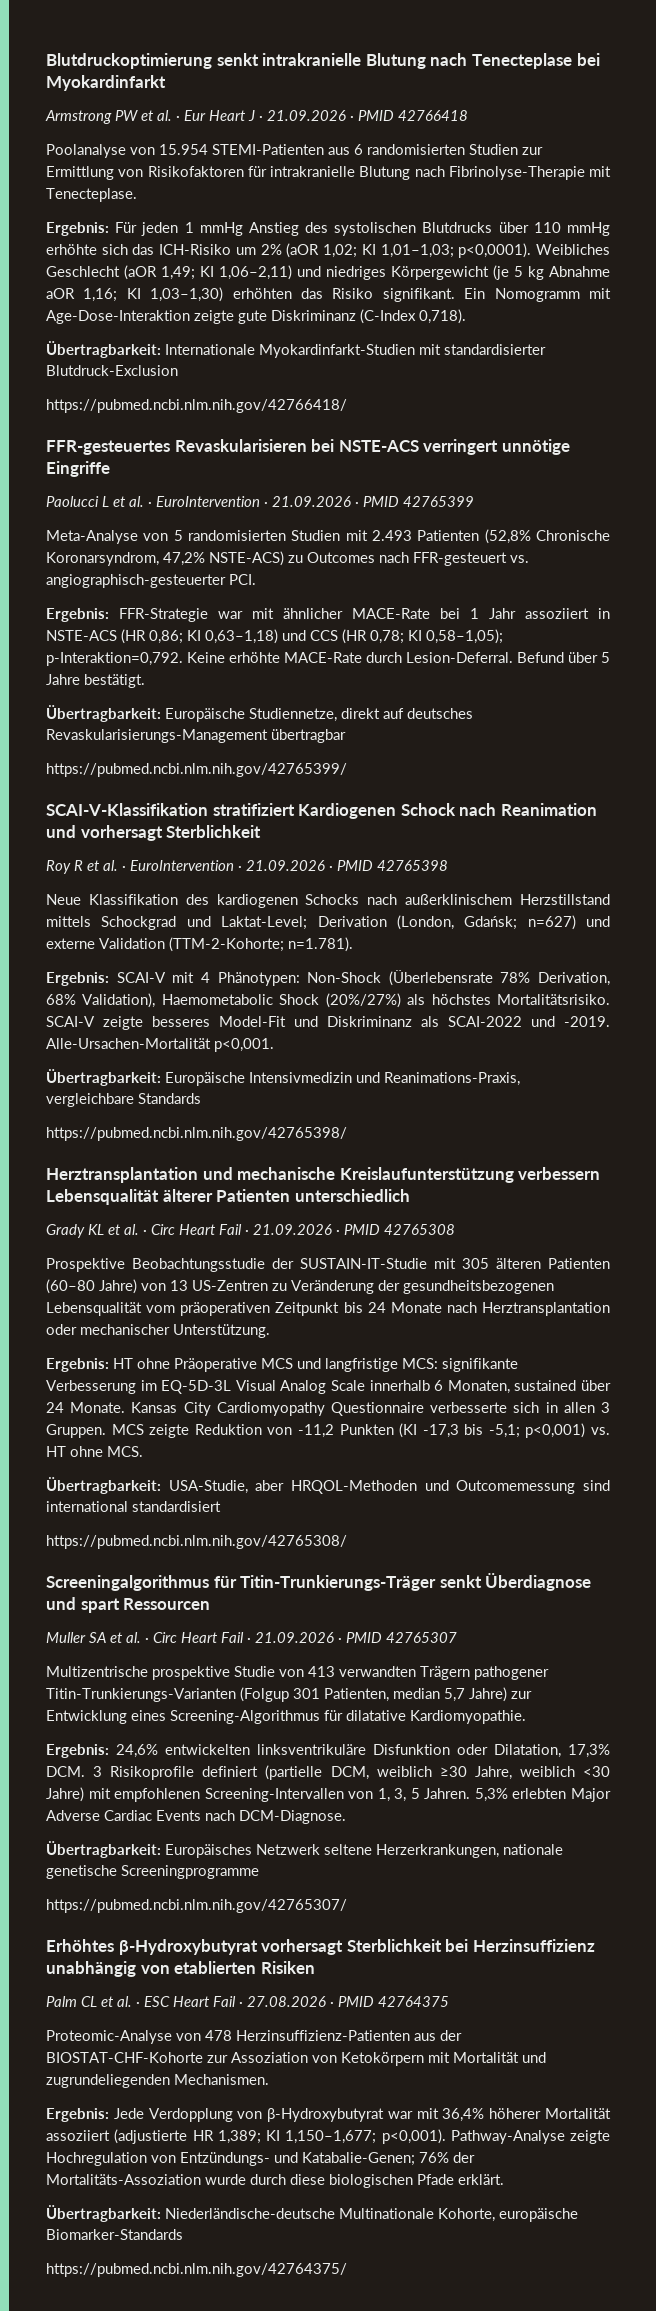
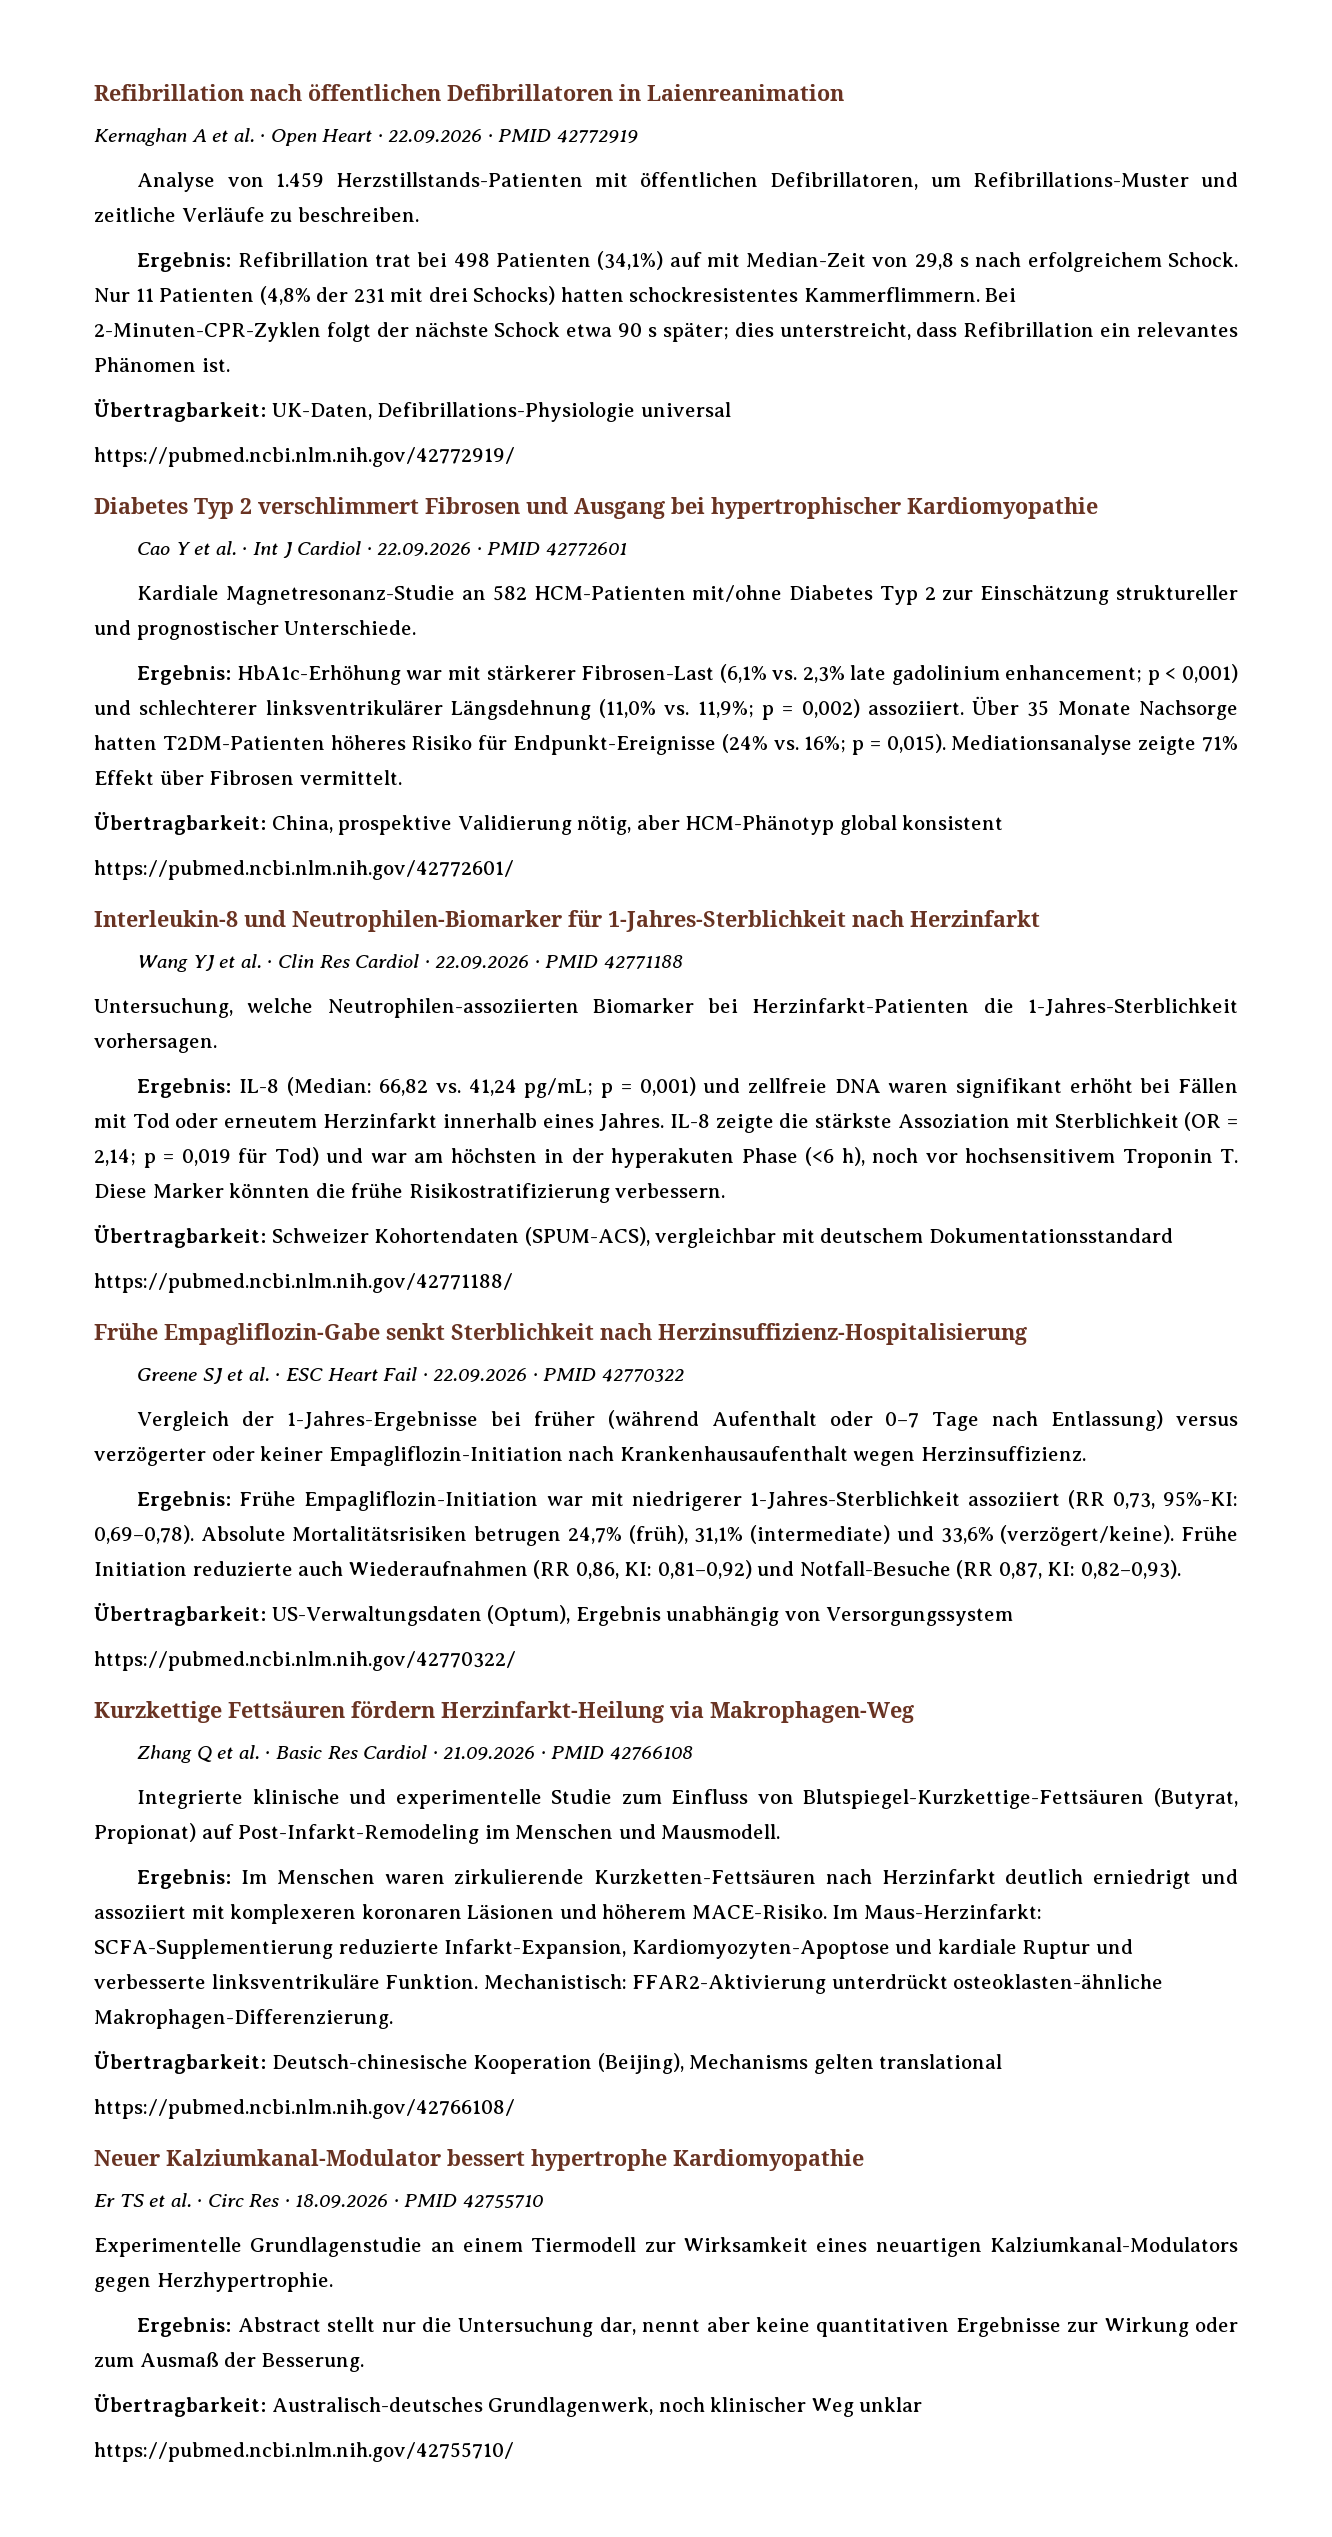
- Blutdruckoptimierung senkt intrakranielle Blutung nach Tenecteplase bei Myokardinfarkt
- Armstrong PW et al. · Eur Heart J · 21.09.2026 · PMID 42766418
- Poolanalyse von 15.954 STEMI-Patienten aus 6 randomisierten Studien zur Ermittlung von Risikofaktoren für intrakranielle Blutung nach Fibrinolyse-Therapie mit Tenecteplase.
- Ergebnis: Für jeden 1 mmHg Anstieg des systolischen Blutdrucks über 110 mmHg erhöhte sich das ICH-Risiko um 2% (aOR 1,02; KI 1,01–1,03; p<0,0001). Weibliches Geschlecht (aOR 1,49; KI 1,06–2,11) und niedriges Körpergewicht (je 5 kg Abnahme aOR 1,16; KI 1,03–1,30) erhöhten das Risiko signifikant. Ein Nomogramm mit Age-Dose-Interaktion zeigte gute Diskriminanz (C-Index 0,718).
- Übertragbarkeit: Internationale Myokardinfarkt-Studien mit standardisierter Blutdruck-Exclusion
- https://pubmed.ncbi.nlm.nih.gov/42766418/
- FFR-gesteuertes Revaskularisieren bei NSTE-ACS verringert unnötige Eingriffe
- Paolucci L et al. · EuroIntervention · 21.09.2026 · PMID 42765399
- Meta-Analyse von 5 randomisierten Studien mit 2.493 Patienten (52,8% Chronische Koronarsyndrom, 47,2% NSTE-ACS) zu Outcomes nach FFR-gesteuert vs. angiographisch-gesteuerter PCI.
- Ergebnis: FFR-Strategie war mit ähnlicher MACE-Rate bei 1 Jahr assoziiert in NSTE-ACS (HR 0,86; KI 0,63–1,18) und CCS (HR 0,78; KI 0,58–1,05); p-Interaktion=0,792. Keine erhöhte MACE-Rate durch Lesion-Deferral. Befund über 5 Jahre bestätigt.
- Übertragbarkeit: Europäische Studiennetze, direkt auf deutsches Revaskularisierungs-Management übertragbar
- https://pubmed.ncbi.nlm.nih.gov/42765399/
- SCAI-V-Klassifikation stratifiziert Kardiogenen Schock nach Reanimation und vorhersagt Sterblichkeit
- Roy R et al. · EuroIntervention · 21.09.2026 · PMID 42765398
- Neue Klassifikation des kardiogenen Schocks nach außerklinischem Herzstillstand mittels Schockgrad und Laktat-Level; Derivation (London, Gdańsk; n=627) und externe Validation (TTM-2-Kohorte; n=1.781).
- Ergebnis: SCAI-V mit 4 Phänotypen: Non-Shock (Überlebensrate 78% Derivation, 68% Validation), Haemometabolic Shock (20%/27%) als höchstes Mortalitätsrisiko. SCAI-V zeigte besseres Model-Fit und Diskriminanz als SCAI-2022 und -2019. Alle-Ursachen-Mortalität p<0,001.
- Übertragbarkeit: Europäische Intensivmedizin und Reanimations-Praxis, vergleichbare Standards
- https://pubmed.ncbi.nlm.nih.gov/42765398/
- Herztransplantation und mechanische Kreislaufunterstützung verbessern Lebensqualität älterer Patienten unterschiedlich
- Grady KL et al. · Circ Heart Fail · 21.09.2026 · PMID 42765308
- Prospektive Beobachtungsstudie der SUSTAIN-IT-Studie mit 305 älteren Patienten (60–80 Jahre) von 13 US-Zentren zu Veränderung der gesundheitsbezogenen Lebensqualität vom präoperativen Zeitpunkt bis 24 Monate nach Herztransplantation oder mechanischer Unterstützung.
- Ergebnis: HT ohne Präoperative MCS und langfristige MCS: signifikante Verbesserung im EQ-5D-3L Visual Analog Scale innerhalb 6 Monaten, sustained über 24 Monate. Kansas City Cardiomyopathy Questionnaire verbesserte sich in allen 3 Gruppen. MCS zeigte Reduktion von -11,2 Punkten (KI -17,3 bis -5,1; p<0,001) vs. HT ohne MCS.
- Übertragbarkeit: USA-Studie, aber HRQOL-Methoden und Outcomemessung sind international standardisiert
- https://pubmed.ncbi.nlm.nih.gov/42765308/
- Screeningalgorithmus für Titin-Trunkierungs-Träger senkt Überdiagnose und spart Ressourcen
- Muller SA et al. · Circ Heart Fail · 21.09.2026 · PMID 42765307
- Multizentrische prospektive Studie von 413 verwandten Trägern pathogener Titin-Trunkierungs-Varianten (Folgup 301 Patienten, median 5,7 Jahre) zur Entwicklung eines Screening-Algorithmus für dilatative Kardiomyopathie.
- Ergebnis: 24,6% entwickelten linksventrikuläre Disfunktion oder Dilatation, 17,3% DCM. 3 Risikoprofile definiert (partielle DCM, weiblich ≥30 Jahre, weiblich <30 Jahre) mit empfohlenen Screening-Intervallen von 1, 3, 5 Jahren. 5,3% erlebten Major Adverse Cardiac Events nach DCM-Diagnose.
- Übertragbarkeit: Europäisches Netzwerk seltene Herzerkrankungen, nationale genetische Screeningprogramme
- https://pubmed.ncbi.nlm.nih.gov/42765307/
- Erhöhtes β-Hydroxybutyrat vorhersagt Sterblichkeit bei Herzinsuffizienz unabhängig von etablierten Risiken
- Palm CL et al. · ESC Heart Fail · 27.08.2026 · PMID 42764375
- Proteomic-Analyse von 478 Herzinsuffizienz-Patienten aus der BIOSTAT-CHF-Kohorte zur Assoziation von Ketokörpern mit Mortalität und zugrundeliegenden Mechanismen.
- Ergebnis: Jede Verdopplung von β-Hydroxybutyrat war mit 36,4% höherer Mortalität assoziiert (adjustierte HR 1,389; KI 1,150–1,677; p<0,001). Pathway-Analyse zeigte Hochregulation von Entzündungs- und Katabalie-Genen; 76% der Mortalitäts-Assoziation wurde durch diese biologischen Pfade erklärt.
- Übertragbarkeit: Niederländische-deutsche Multinationale Kohorte, europäische Biomarker-Standards
- https://pubmed.ncbi.nlm.nih.gov/42764375/
+ Refibrillation nach öffentlichen Defibrillatoren in Laienreanimation
+ Kernaghan A et al. · Open Heart · 22.09.2026 · PMID 42772919
+ Analyse von 1.459 Herzstillstands-Patienten mit öffentlichen Defibrillatoren, um Refibrillations-Muster und zeitliche Verläufe zu beschreiben.
+ Ergebnis: Refibrillation trat bei 498 Patienten (34,1%) auf mit Median-Zeit von 29,8 s nach erfolgreichem Schock. Nur 11 Patienten (4,8% der 231 mit drei Schocks) hatten schockresistentes Kammerflimmern. Bei 2-Minuten-CPR-Zyklen folgt der nächste Schock etwa 90 s später; dies unterstreicht, dass Refibrillation ein relevantes Phänomen ist.
+ Übertragbarkeit: UK-Daten, Defibrillations-Physiologie universal
+ https://pubmed.ncbi.nlm.nih.gov/42772919/
+ Diabetes Typ 2 verschlimmert Fibrosen und Ausgang bei hypertrophischer Kardiomyopathie
+ Cao Y et al. · Int J Cardiol · 22.09.2026 · PMID 42772601
+ Kardiale Magnetresonanz-Studie an 582 HCM-Patienten mit/ohne Diabetes Typ 2 zur Einschätzung struktureller und prognostischer Unterschiede.
+ Ergebnis: HbA1c-Erhöhung war mit stärkerer Fibrosen-Last (6,1% vs. 2,3% late gadolinium enhancement; p < 0,001) und schlechterer linksventrikulärer Längsdehnung (11,0% vs. 11,9%; p = 0,002) assoziiert. Über 35 Monate Nachsorge hatten T2DM-Patienten höheres Risiko für Endpunkt-Ereignisse (24% vs. 16%; p = 0,015). Mediationsanalyse zeigte 71% Effekt über Fibrosen vermittelt.
+ Übertragbarkeit: China, prospektive Validierung nötig, aber HCM-Phänotyp global konsistent
+ https://pubmed.ncbi.nlm.nih.gov/42772601/
+ Interleukin-8 und Neutrophilen-Biomarker für 1-Jahres-Sterblichkeit nach Herzinfarkt
+ Wang YJ et al. · Clin Res Cardiol · 22.09.2026 · PMID 42771188
+ Untersuchung, welche Neutrophilen-assoziierten Biomarker bei Herzinfarkt-Patienten die 1-Jahres-Sterblichkeit vorhersagen.
+ Ergebnis: IL-8 (Median: 66,82 vs. 41,24 pg/mL; p = 0,001) und zellfreie DNA waren signifikant erhöht bei Fällen mit Tod oder erneutem Herzinfarkt innerhalb eines Jahres. IL-8 zeigte die stärkste Assoziation mit Sterblichkeit (OR = 2,14; p = 0,019 für Tod) und war am höchsten in der hyperakuten Phase (<6 h), noch vor hochsensitivem Troponin T. Diese Marker könnten die frühe Risikostratifizierung verbessern.
+ Übertragbarkeit: Schweizer Kohortendaten (SPUM-ACS), vergleichbar mit deutschem Dokumentationsstandard
+ https://pubmed.ncbi.nlm.nih.gov/42771188/
+ Frühe Empagliflozin-Gabe senkt Sterblichkeit nach Herzinsuffizienz-Hospitalisierung
+ Greene SJ et al. · ESC Heart Fail · 22.09.2026 · PMID 42770322
+ Vergleich der 1-Jahres-Ergebnisse bei früher (während Aufenthalt oder 0–7 Tage nach Entlassung) versus verzögerter oder keiner Empagliflozin-Initiation nach Krankenhausaufenthalt wegen Herzinsuffizienz.
+ Ergebnis: Frühe Empagliflozin-Initiation war mit niedrigerer 1-Jahres-Sterblichkeit assoziiert (RR 0,73, 95%-KI: 0,69–0,78). Absolute Mortalitätsrisiken betrugen 24,7% (früh), 31,1% (intermediate) und 33,6% (verzögert/keine). Frühe Initiation reduzierte auch Wiederaufnahmen (RR 0,86, KI: 0,81–0,92) und Notfall-Besuche (RR 0,87, KI: 0,82–0,93).
+ Übertragbarkeit: US-Verwaltungsdaten (Optum), Ergebnis unabhängig von Versorgungssystem
+ https://pubmed.ncbi.nlm.nih.gov/42770322/
+ Kurzkettige Fettsäuren fördern Herzinfarkt-Heilung via Makrophagen-Weg
+ Zhang Q et al. · Basic Res Cardiol · 21.09.2026 · PMID 42766108
+ Integrierte klinische und experimentelle Studie zum Einfluss von Blutspiegel-Kurzkettige-Fettsäuren (Butyrat, Propionat) auf Post-Infarkt-Remodeling im Menschen und Mausmodell.
+ Ergebnis: Im Menschen waren zirkulierende Kurzketten-Fettsäuren nach Herzinfarkt deutlich erniedrigt und assoziiert mit komplexeren koronaren Läsionen und höherem MACE-Risiko. Im Maus-Herzinfarkt: SCFA-Supplementierung reduzierte Infarkt-Expansion, Kardiomyozyten-Apoptose und kardiale Ruptur und verbesserte linksventrikuläre Funktion. Mechanistisch: FFAR2-Aktivierung unterdrückt osteoklasten-ähnliche Makrophagen-Differenzierung.
+ Übertragbarkeit: Deutsch-chinesische Kooperation (Beijing), Mechanisms gelten translational
+ https://pubmed.ncbi.nlm.nih.gov/42766108/
+ Neuer Kalziumkanal-Modulator bessert hypertrophe Kardiomyopathie
+ Er TS et al. · Circ Res · 18.09.2026 · PMID 42755710
+ Experimentelle Grundlagenstudie an einem Tiermodell zur Wirksamkeit eines neuartigen Kalziumkanal-Modulators gegen Herzhypertrophie.
+ Ergebnis: Abstract stellt nur die Untersuchung dar, nennt aber keine quantitativen Ergebnisse zur Wirkung oder zum Ausmaß der Besserung.
+ Übertragbarkeit: Australisch-deutsches Grundlagenwerk, noch klinischer Weg unklar
+ https://pubmed.ncbi.nlm.nih.gov/42755710/

